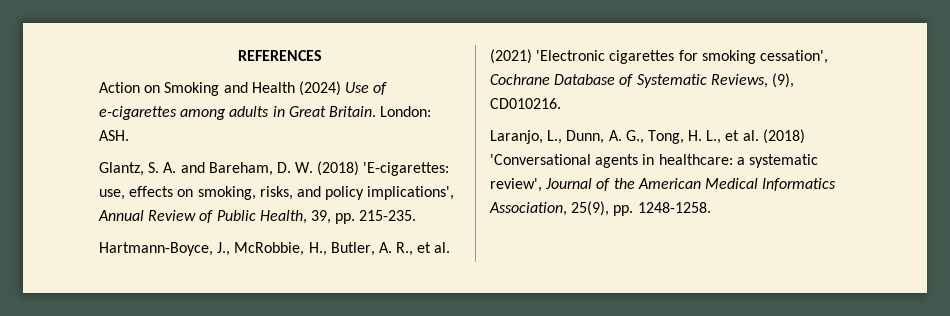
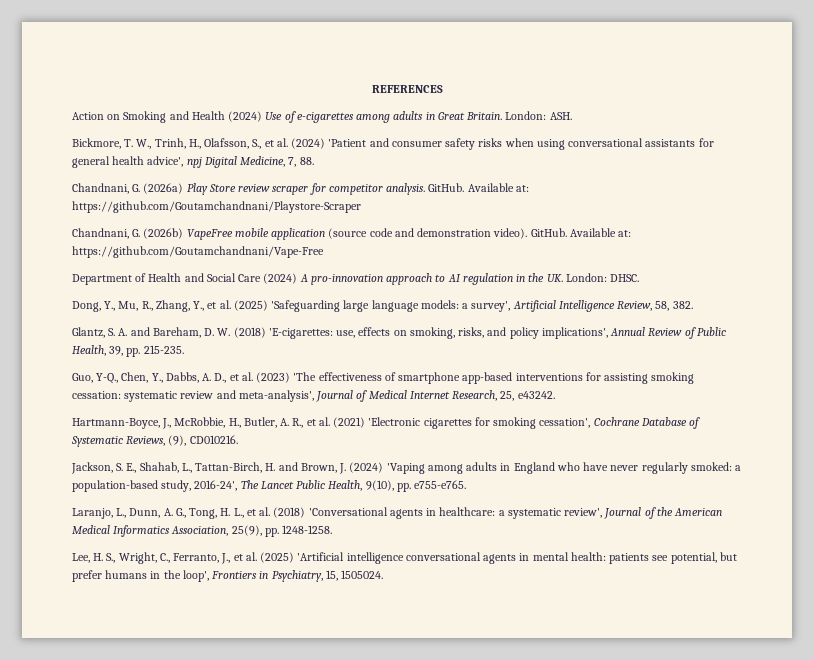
+ Bickmore, T. W., Trinh, H., Olafsson, S., et al. (2024) 'Patient and consumer safety risks when using conversational assistants for general health advice', npj Digital Medicine, 7, 88.
+ Chandnani, G. (2026a) Play Store review scraper for competitor analysis. GitHub. Available at: https://github.com/Goutamchandnani/Playstore-Scraper
+ Chandnani, G. (2026b) VapeFree mobile application (source code and demonstration video). GitHub. Available at: https://github.com/Goutamchandnani/Vape-Free
+ Department of Health and Social Care (2024) A pro-innovation approach to AI regulation in the UK. London: DHSC.
+ Dong, Y., Mu, R., Zhang, Y., et al. (2025) 'Safeguarding large language models: a survey', Artificial Intelligence Review, 58, 382.
+ Guo, Y-Q., Chen, Y., Dabbs, A. D., et al. (2023) 'The effectiveness of smartphone app-based interventions for assisting smoking cessation: systematic review and meta-analysis', Journal of Medical Internet Research, 25, e43242.
+ Jackson, S. E., Shahab, L., Tattan-Birch, H. and Brown, J. (2024) 'Vaping among adults in England who have never regularly smoked: a population-based study, 2016-24', The Lancet Public Health, 9(10), pp. e755-e765.
+ Lee, H. S., Wright, C., Ferranto, J., et al. (2025) 'Artificial intelligence conversational agents in mental health: patients see potential, but prefer humans in the loop', Frontiers in Psychiatry, 15, 1505024.

